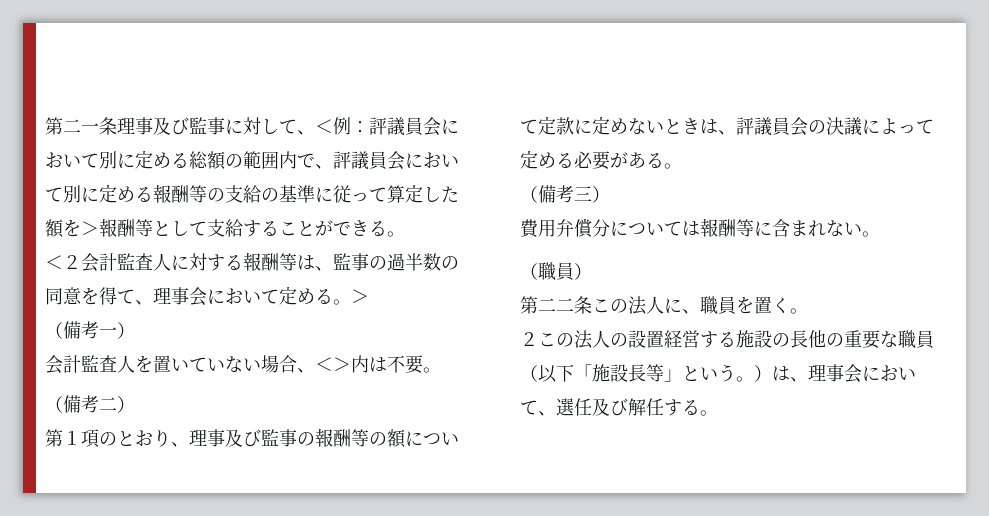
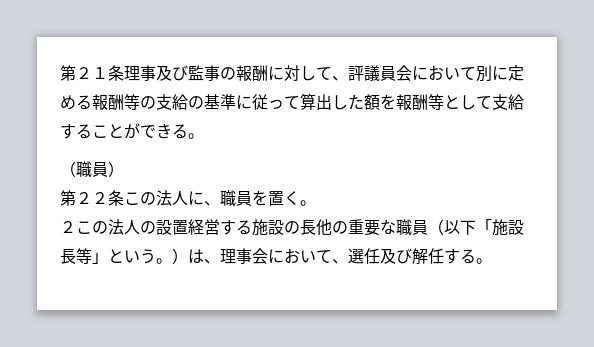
- 第二一条理事及び監事に対して、＜例：評議員会において別に定める総額の範囲内で、評議員会において別に定める報酬等の支給の基準に従って算定した額を＞報酬等として支給することができる。
+ 第２１条理事及び監事の報酬に対して、評議員会において別に定める報酬等の支給の基準に従って算出した額を報酬等として支給することができる。
- ＜２会計監査人に対する報酬等は、監事の過半数の同意を得て、理事会において定める。＞
- （備考一）
- 会計監査人を置いていない場合、＜＞内は不要。
- （備考二）
- 第１項のとおり、理事及び監事の報酬等の額について定款に定めないときは、評議員会の決議によって定める必要がある。
- （備考三）
- 費用弁償分については報酬等に含まれない。
- 第二二条この法人に、職員を置く。
+ 第２２条この法人に、職員を置く。

